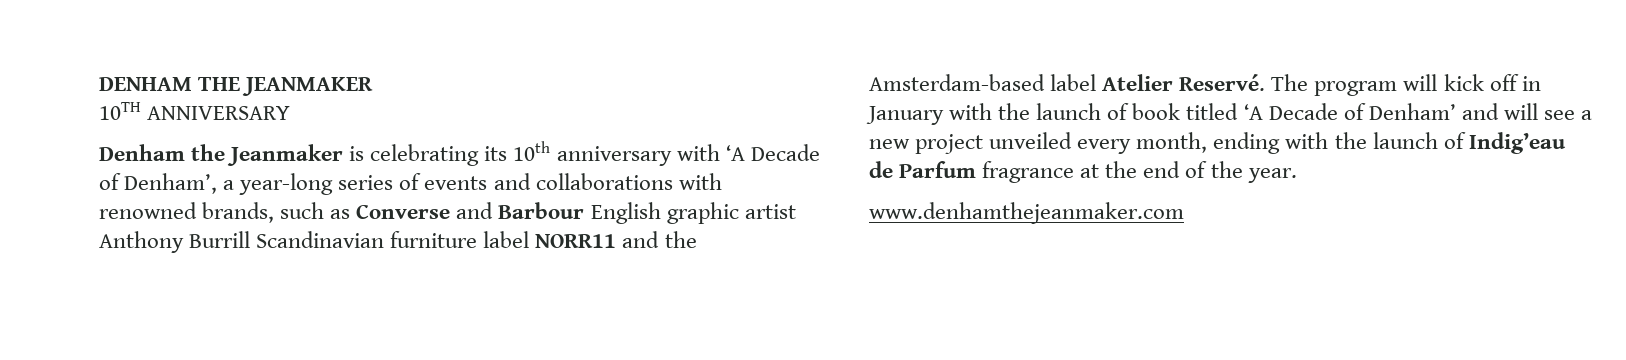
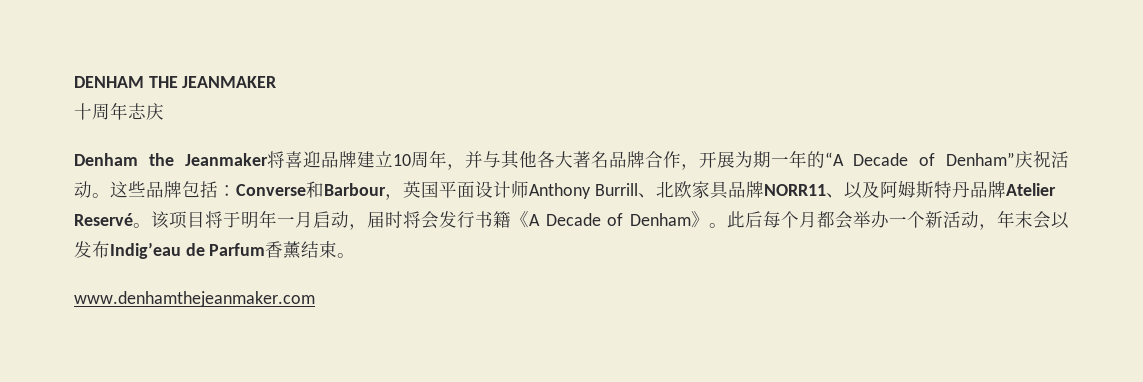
- 10TH ANNIVERSARY
+ 十周年志庆
- Denham the Jeanmaker is celebrating its 10th anniversary with ‘A Decade of Denham’, a year-long series of events and collaborations with renowned brands, such as Converse and Barbour English graphic artist Anthony Burrill Scandinavian furniture label NORR11 and the Amsterdam-based label Atelier Reservé. The program will kick off in January with the launch of book titled ‘A Decade of Denham’ and will see a new project unveiled every month, ending with the launch of Indig’eau de Parfum fragrance at the end of the year.
+ Denham the Jeanmaker将喜迎品牌建立10周年，并与其他各大著名品牌合作，开展为期一年的“A Decade of Denham”庆祝活动。这些品牌包括：Converse和Barbour，英国平面设计师Anthony Burrill、北欧家具品牌NORR11、以及阿姆斯特丹品牌Atelier Reservé。该项目将于明年一月启动，届时将会发行书籍《A Decade of Denham》。此后每个月都会举办一个新活动，年末会以发布Indig’eau de Parfum香薰结束。

